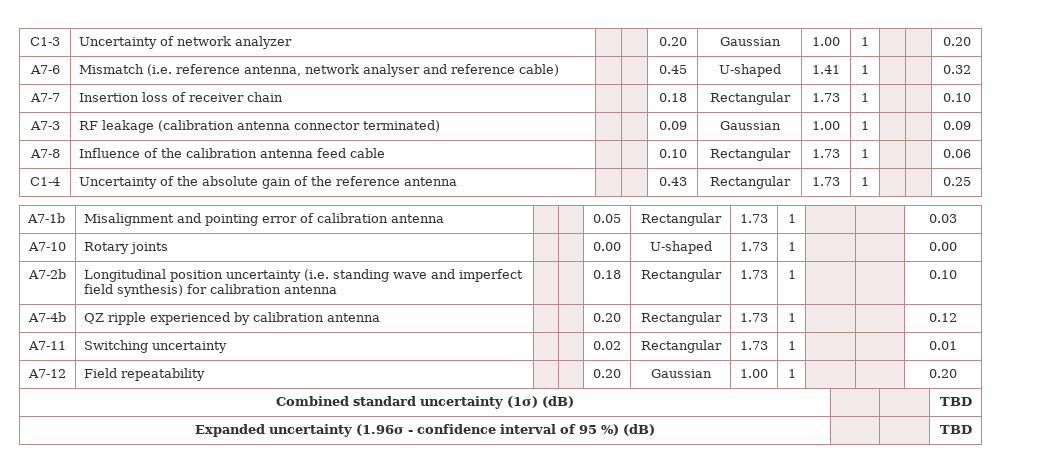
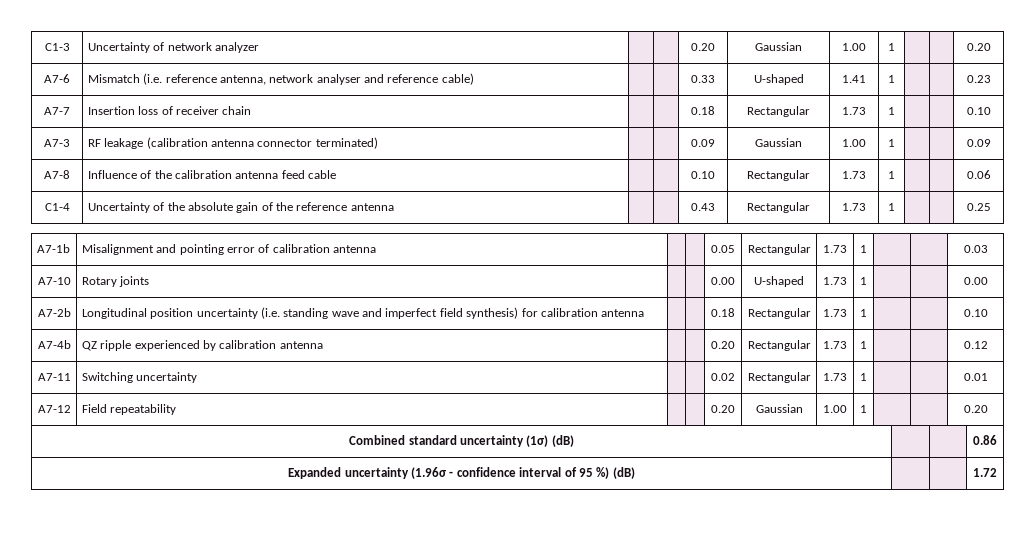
- A7-6 | Mismatch (i.e. reference antenna, network analyser and reference cable) | | | 0.45 | U-shaped | 1.41 | 1 | | | 0.32
+ A7-6 | Mismatch (i.e. reference antenna, network analyser and reference cable) | | | 0.33 | U-shaped | 1.41 | 1 | | | 0.23
- Combined standard uncertainty (1σ) (dB) | | | TBD
+ Combined standard uncertainty (1σ) (dB) | | | 0.86
- Expanded uncertainty (1.96σ - confidence interval of 95 %) (dB) | | | TBD
+ Expanded uncertainty (1.96σ - confidence interval of 95 %) (dB) | | | 1.72

